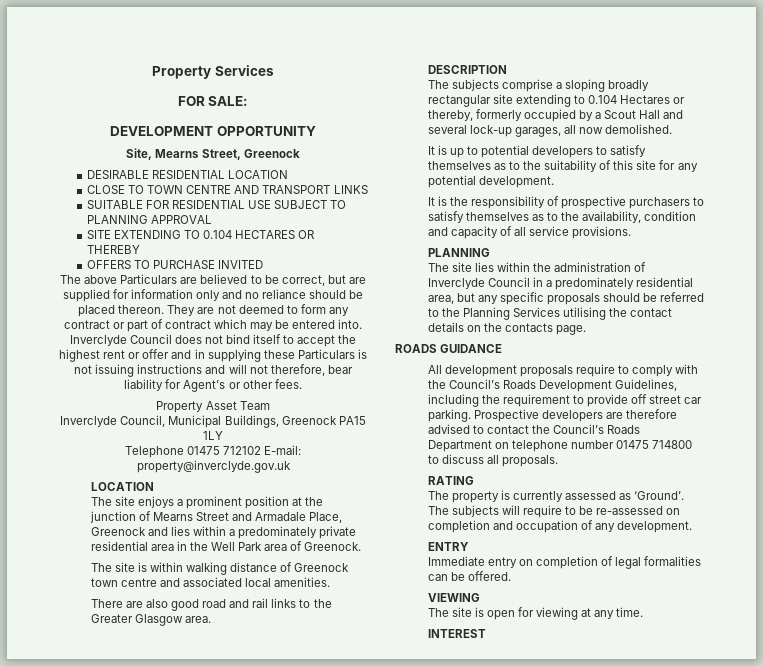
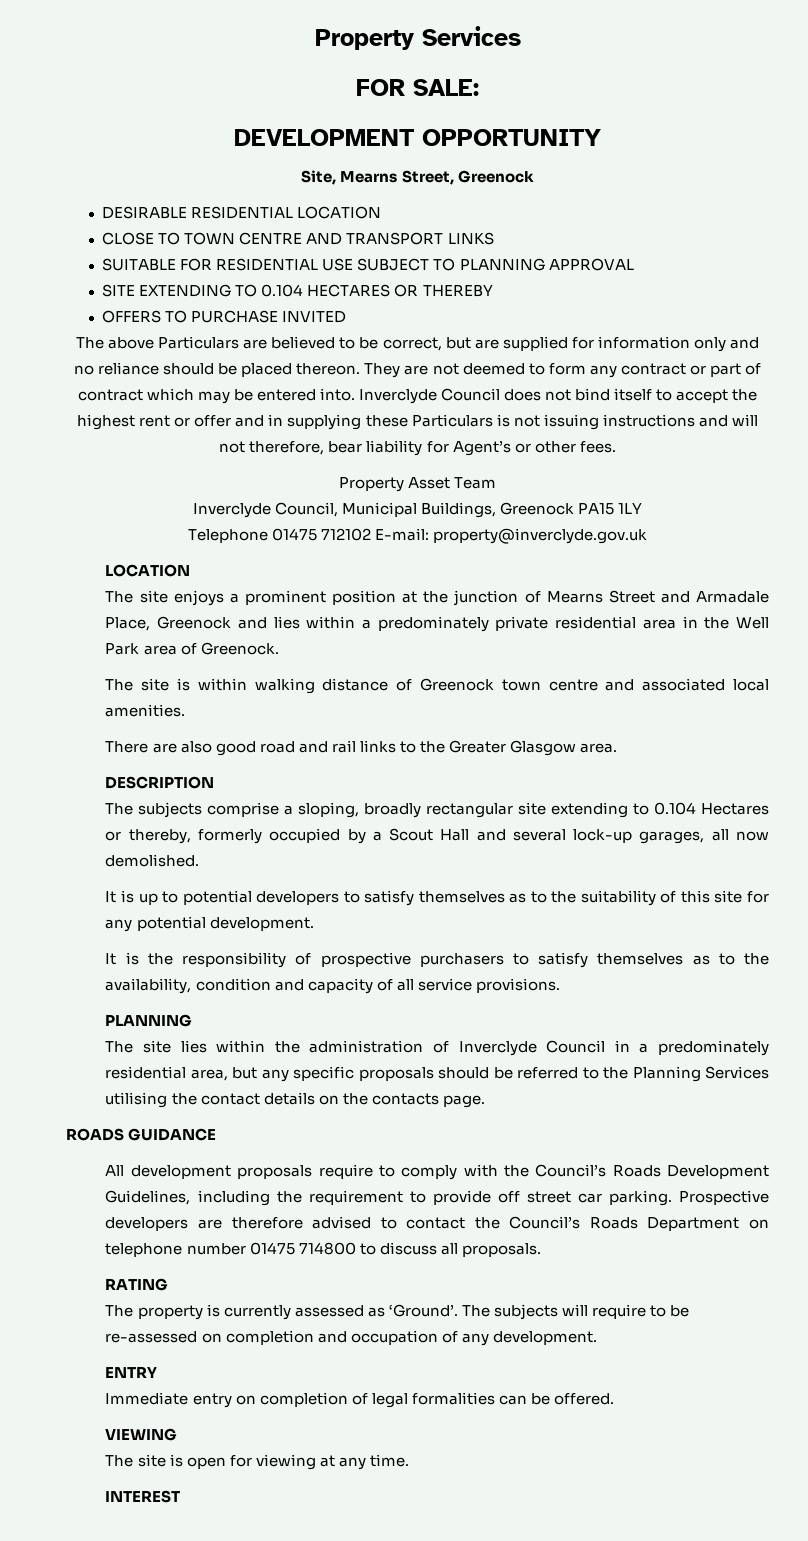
- The subjects comprise a sloping broadly rectangular site extending to 0.104 Hectares or thereby, formerly occupied by a Scout Hall and several lock-up garages, all now demolished.
+ The subjects comprise a sloping, broadly rectangular site extending to 0.104 Hectares or thereby, formerly occupied by a Scout Hall and several lock-up garages, all now demolished.

